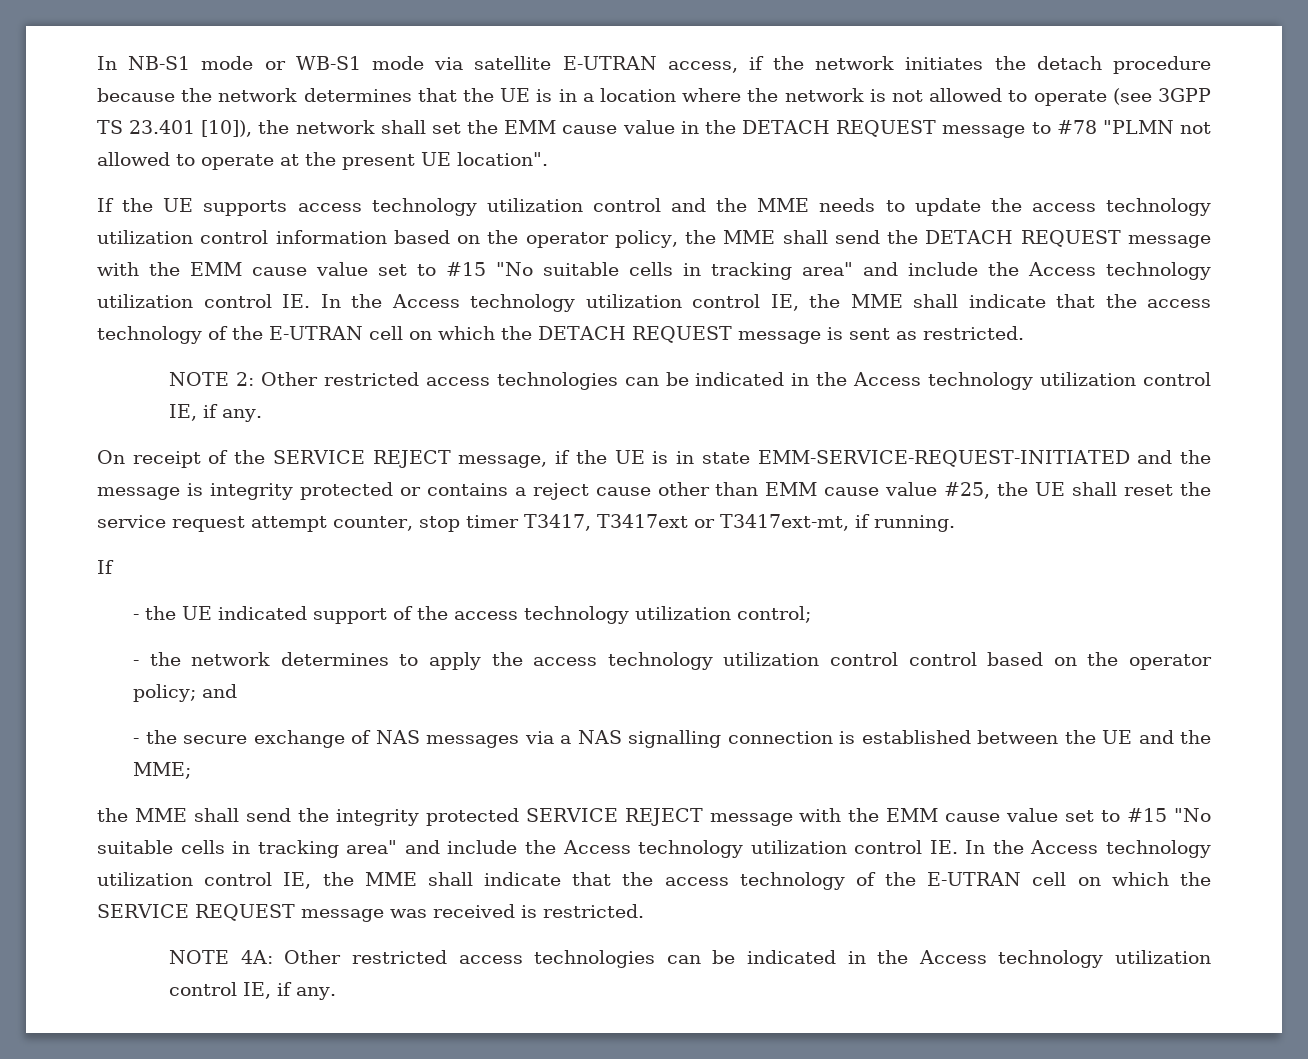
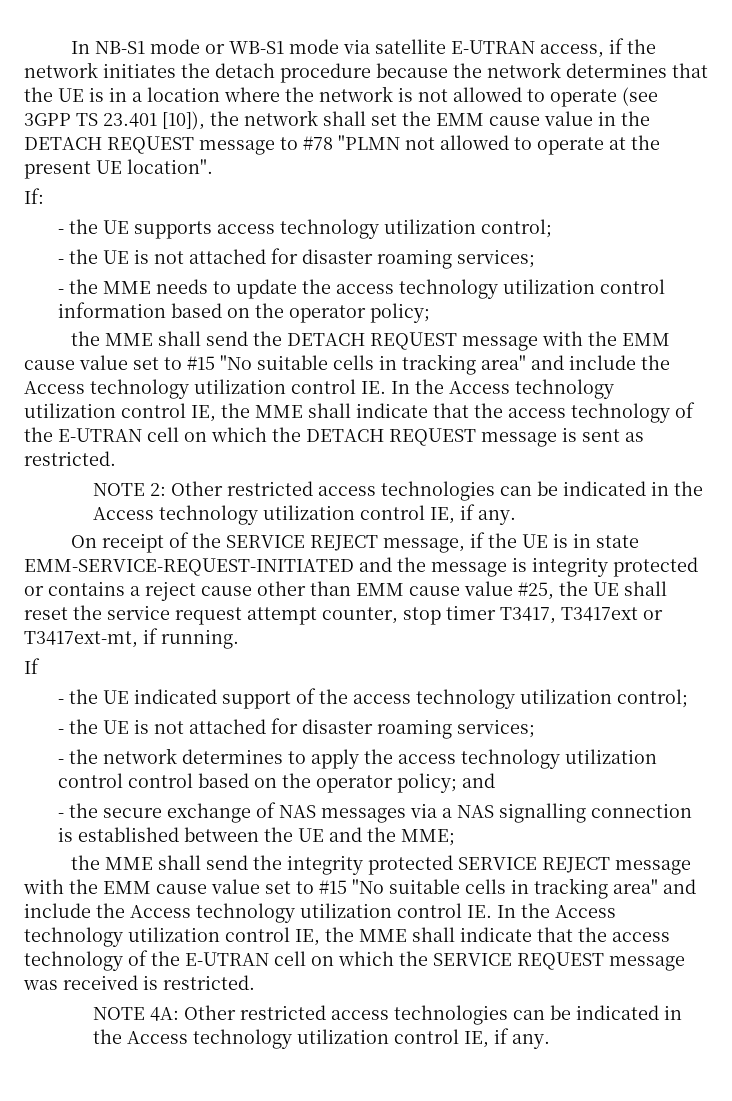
- If the UE supports access technology utilization control and the MME needs to update the access technology utilization control information based on the operator policy, the MME shall send the DETACH REQUEST message with the EMM cause value set to #15 "No suitable cells in tracking area" and include the Access technology utilization control IE. In the Access technology utilization control IE, the MME shall indicate that the access technology of the E-UTRAN cell on which the DETACH REQUEST message is sent as restricted.
+ If:
+ - the UE supports access technology utilization control;
+ - the UE is not attached for disaster roaming services;
+ - the MME needs to update the access technology utilization control information based on the operator policy;
+ the MME shall send the DETACH REQUEST message with the EMM cause value set to #15 "No suitable cells in tracking area" and include the Access technology utilization control IE. In the Access technology utilization control IE, the MME shall indicate that the access technology of the E-UTRAN cell on which the DETACH REQUEST message is sent as restricted.
  - the UE indicated support of the access technology utilization control;
+ - the UE is not attached for disaster roaming services;

